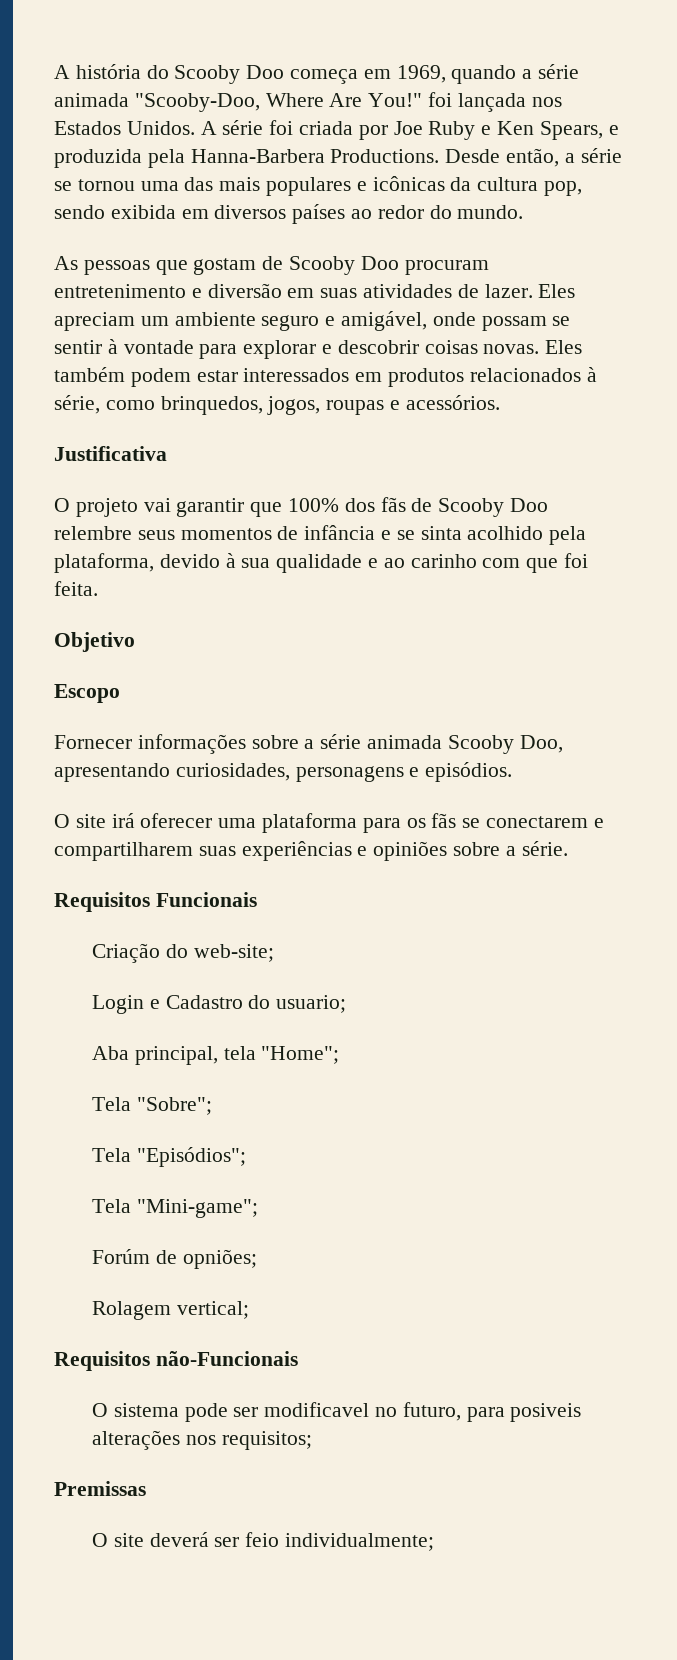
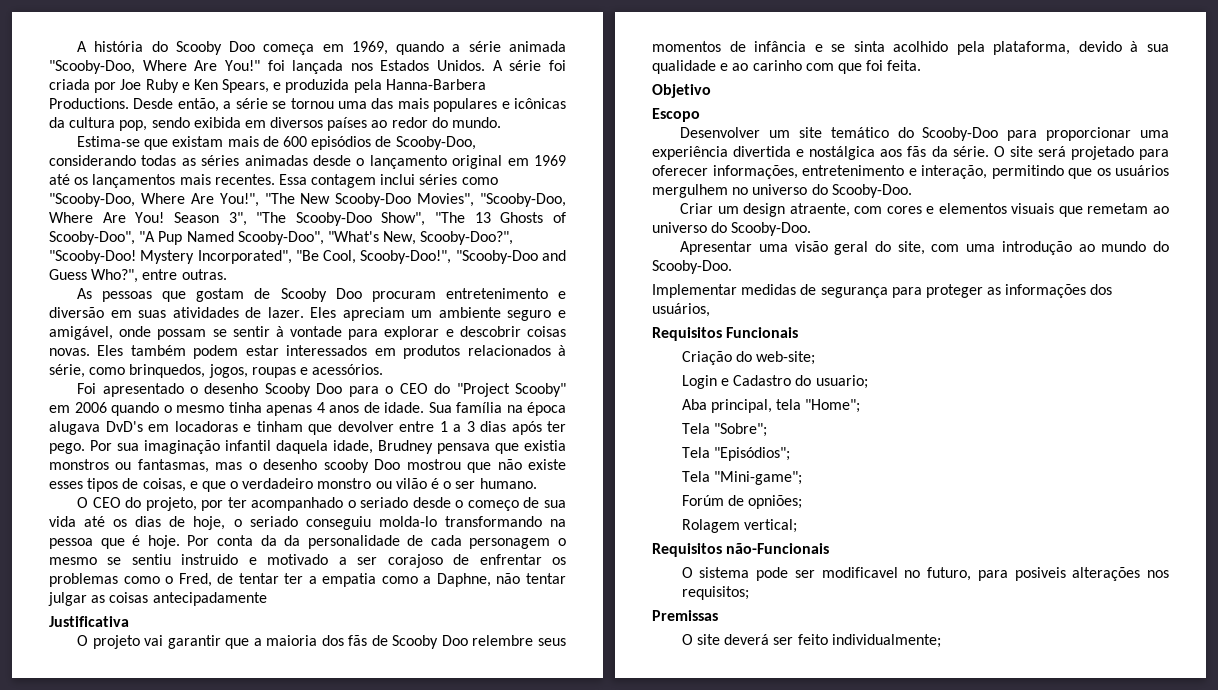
+ Estima-se que existam mais de 600 episódios de Scooby-Doo, considerando todas as séries animadas desde o lançamento original em 1969 até os lançamentos mais recentes. Essa contagem inclui séries como "Scooby-Doo, Where Are You!", "The New Scooby-Doo Movies", "Scooby-Doo, Where Are You! Season 3", "The Scooby-Doo Show", "The 13 Ghosts of Scooby-Doo", "A Pup Named Scooby-Doo", "What's New, Scooby-Doo?", "Scooby-Doo! Mystery Incorporated", "Be Cool, Scooby-Doo!", "Scooby-Doo and Guess Who?", entre outras.
+ Foi apresentado o desenho Scooby Doo para o CEO do "Project Scooby" em 2006 quando o mesmo tinha apenas 4 anos de idade. Sua família na época alugava DvD's em locadoras e tinham que devolver entre 1 a 3 dias após ter pego. Por sua imaginação infantil daquela idade, Brudney pensava que existia monstros ou fantasmas, mas o desenho scooby Doo mostrou que não existe esses tipos de coisas, e que o verdadeiro monstro ou vilão é o ser humano.
+ O CEO do projeto, por ter acompanhado o seriado desde o começo de sua vida até os dias de hoje, o seriado conseguiu molda-lo transformando na pessoa que é hoje. Por conta da da personalidade de cada personagem o mesmo se sentiu instruido e motivado a ser corajoso de enfrentar os problemas como o Fred, de tentar ter a empatia como a Daphne, não tentar julgar as coisas antecipadamente
- O projeto vai garantir que 100% dos fãs de Scooby Doo relembre seus momentos de infância e se sinta acolhido pela plataforma, devido à sua qualidade e ao carinho com que foi feita.
+ O projeto vai garantir que a maioria dos fãs de Scooby Doo relembre seus momentos de infância e se sinta acolhido pela plataforma, devido à sua qualidade e ao carinho com que foi feita.
- Fornecer informações sobre a série animada Scooby Doo, apresentando curiosidades, personagens e episódios.
- O site irá oferecer uma plataforma para os fãs se conectarem e compartilharem suas experiências e opiniões sobre a série.
+ Desenvolver um site temático do Scooby-Doo para proporcionar uma experiência divertida e nostálgica aos fãs da série. O site será projetado para oferecer informações, entretenimento e interação, permitindo que os usuários mergulhem no universo do Scooby-Doo.
+ Criar um design atraente, com cores e elementos visuais que remetam ao universo do Scooby-Doo.
+ Apresentar uma visão geral do site, com uma introdução ao mundo do Scooby-Doo.
+ Implementar medidas de segurança para proteger as informações dos usuários,
- O site deverá ser feio individualmente;
+ O site deverá ser feito individualmente;

